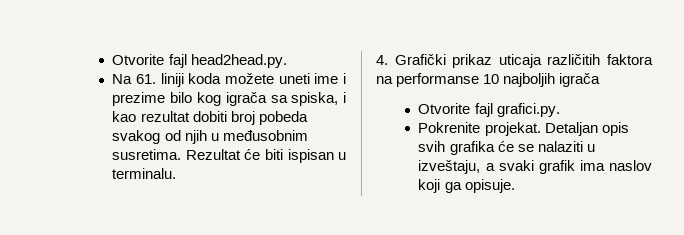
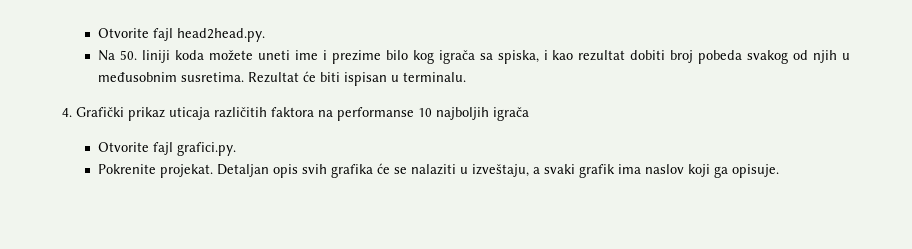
- Na 61. liniji koda možete uneti ime i prezime bilo kog igrača sa spiska, i kao rezultat dobiti broj pobeda svakog od njih u međusobnim susretima.
+ Na 50. liniji koda možete uneti ime i prezime bilo kog igrača sa spiska, i kao rezultat dobiti broj pobeda svakog od njih u međusobnim susretima.

